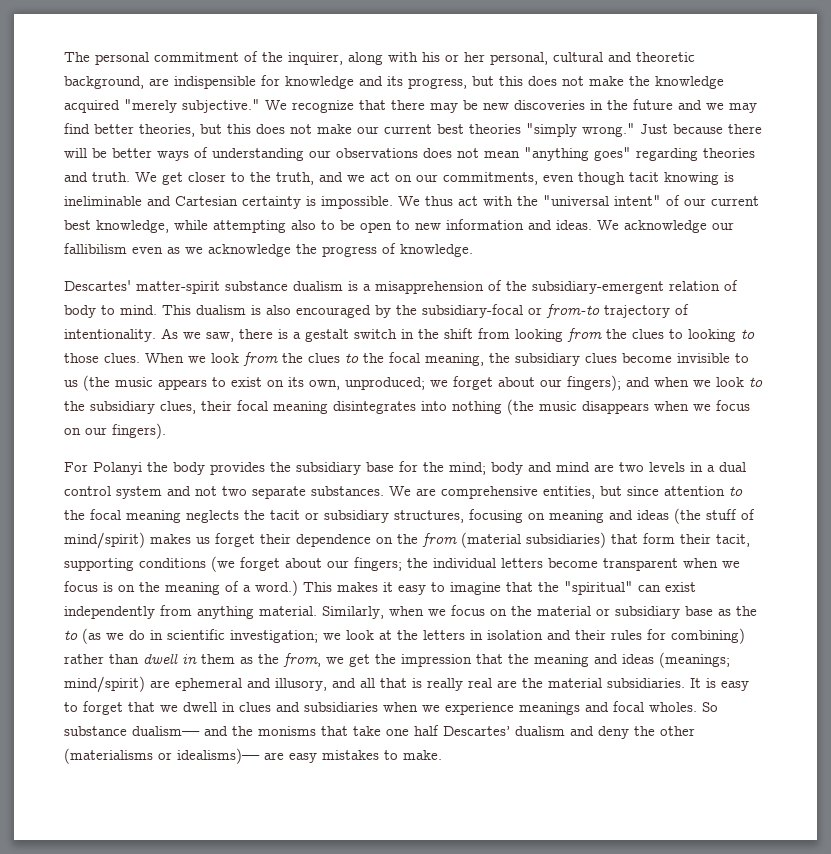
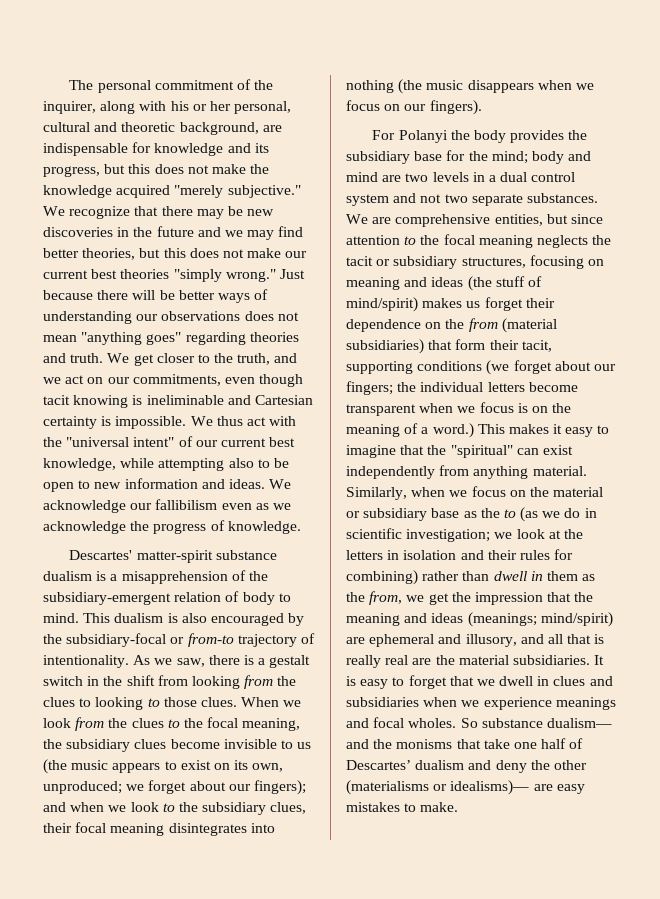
- The personal commitment of the inquirer, along with his or her personal, cultural and theoretic background, are indispensible for knowledge and its progress, but this does not make the knowledge acquired "merely subjective."
+ The personal commitment of the inquirer, along with his or her personal, cultural and theoretic background, are indispensable for knowledge and its progress, but this does not make the knowledge acquired "merely subjective."
- So substance dualism— and the monisms that take one half Descartes’ dualism and deny the other (materialisms or idealisms)— are easy mistakes to make.
+ So substance dualism— and the monisms that take one half of Descartes’ dualism and deny the other (materialisms or idealisms)— are easy mistakes to make.

